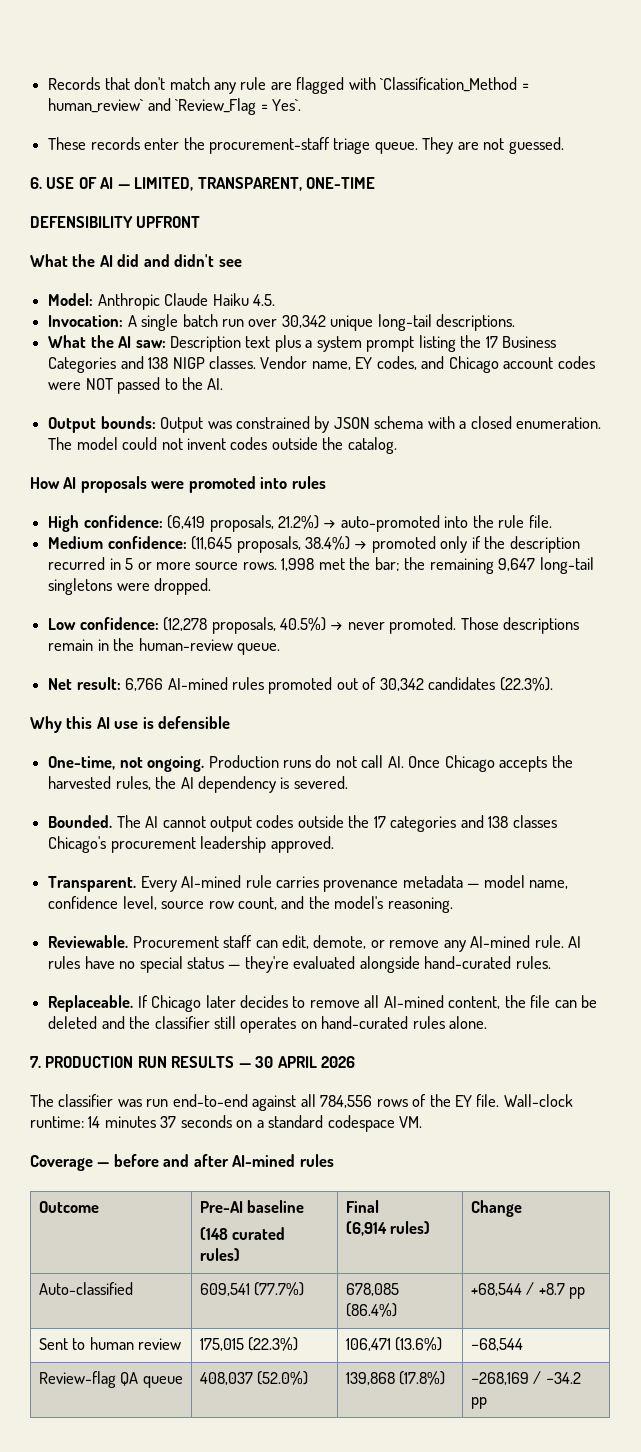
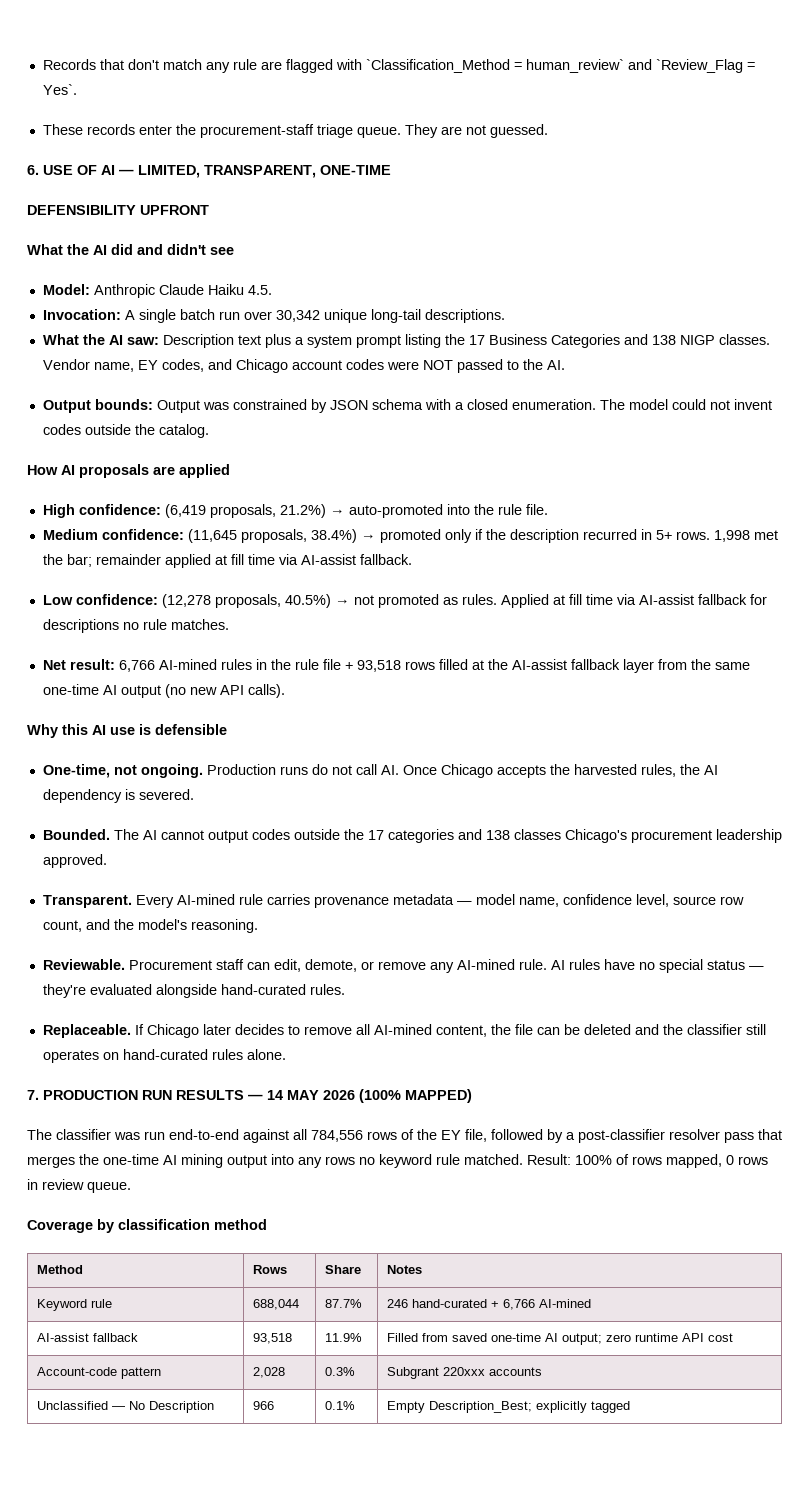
- How AI proposals were promoted into rules
+ How AI proposals are applied
- Medium confidence: (11,645 proposals, 38.4%) → promoted only if the description recurred in 5 or more source rows.
+ Medium confidence: (11,645 proposals, 38.4%) → promoted only if the description recurred in 5+ rows.
- 1,998 met the bar; the remaining 9,647 long-tail singletons were dropped.
+ 1,998 met the bar; remainder applied at fill time via AI-assist fallback.
- Low confidence: (12,278 proposals, 40.5%) → never promoted. Those descriptions remain in the human-review queue.
+ Low confidence: (12,278 proposals, 40.5%) → not promoted as rules. Applied at fill time via AI-assist fallback for descriptions no rule matches.
- Net result: 6,766 AI-mined rules promoted out of 30,342 candidates (22.3%).
+ Net result: 6,766 AI-mined rules in the rule file + 93,518 rows filled at the AI-assist fallback layer from the same one-time AI output (no new API calls).
- 7. PRODUCTION RUN RESULTS — 30 APRIL 2026
+ 7. PRODUCTION RUN RESULTS — 14 MAY 2026 (100% MAPPED)
- The classifier was run end-to-end against all 784,556 rows of the EY file. Wall-clock runtime: 14 minutes 37 seconds on a standard codespace VM.
- Coverage — before and after AI-mined rules
- Outcome | Pre-AI baseline
- (148 curated rules) | Final
- (6,914 rules) | Change
- Auto-classified | 609,541 (77.7%) | 678,085 (86.4%) | +68,544 / +8.7 pp
- Sent to human review | 175,015 (22.3%) | 106,471 (13.6%) | −68,544
- Review-flag QA queue | 408,037 (52.0%) | 139,868 (17.8%) | −268,169 / −34.2 pp
+ The classifier was run end-to-end against all 784,556 rows of the EY file, followed by a post-classifier resolver pass that merges the one-time AI mining output into any rows no keyword rule matched. Result: 100% of rows mapped, 0 rows in review queue.
+ Coverage by classification method
+ Method | Rows | Share | Notes
+ Keyword rule | 688,044 | 87.7% | 246 hand-curated + 6,766 AI-mined
+ AI-assist fallback | 93,518 | 11.9% | Filled from saved one-time AI output; zero runtime API cost
+ Account-code pattern | 2,028 | 0.3% | Subgrant 220xxx accounts
+ Unclassified — No Description | 966 | 0.1% | Empty Description_Best; explicitly tagged

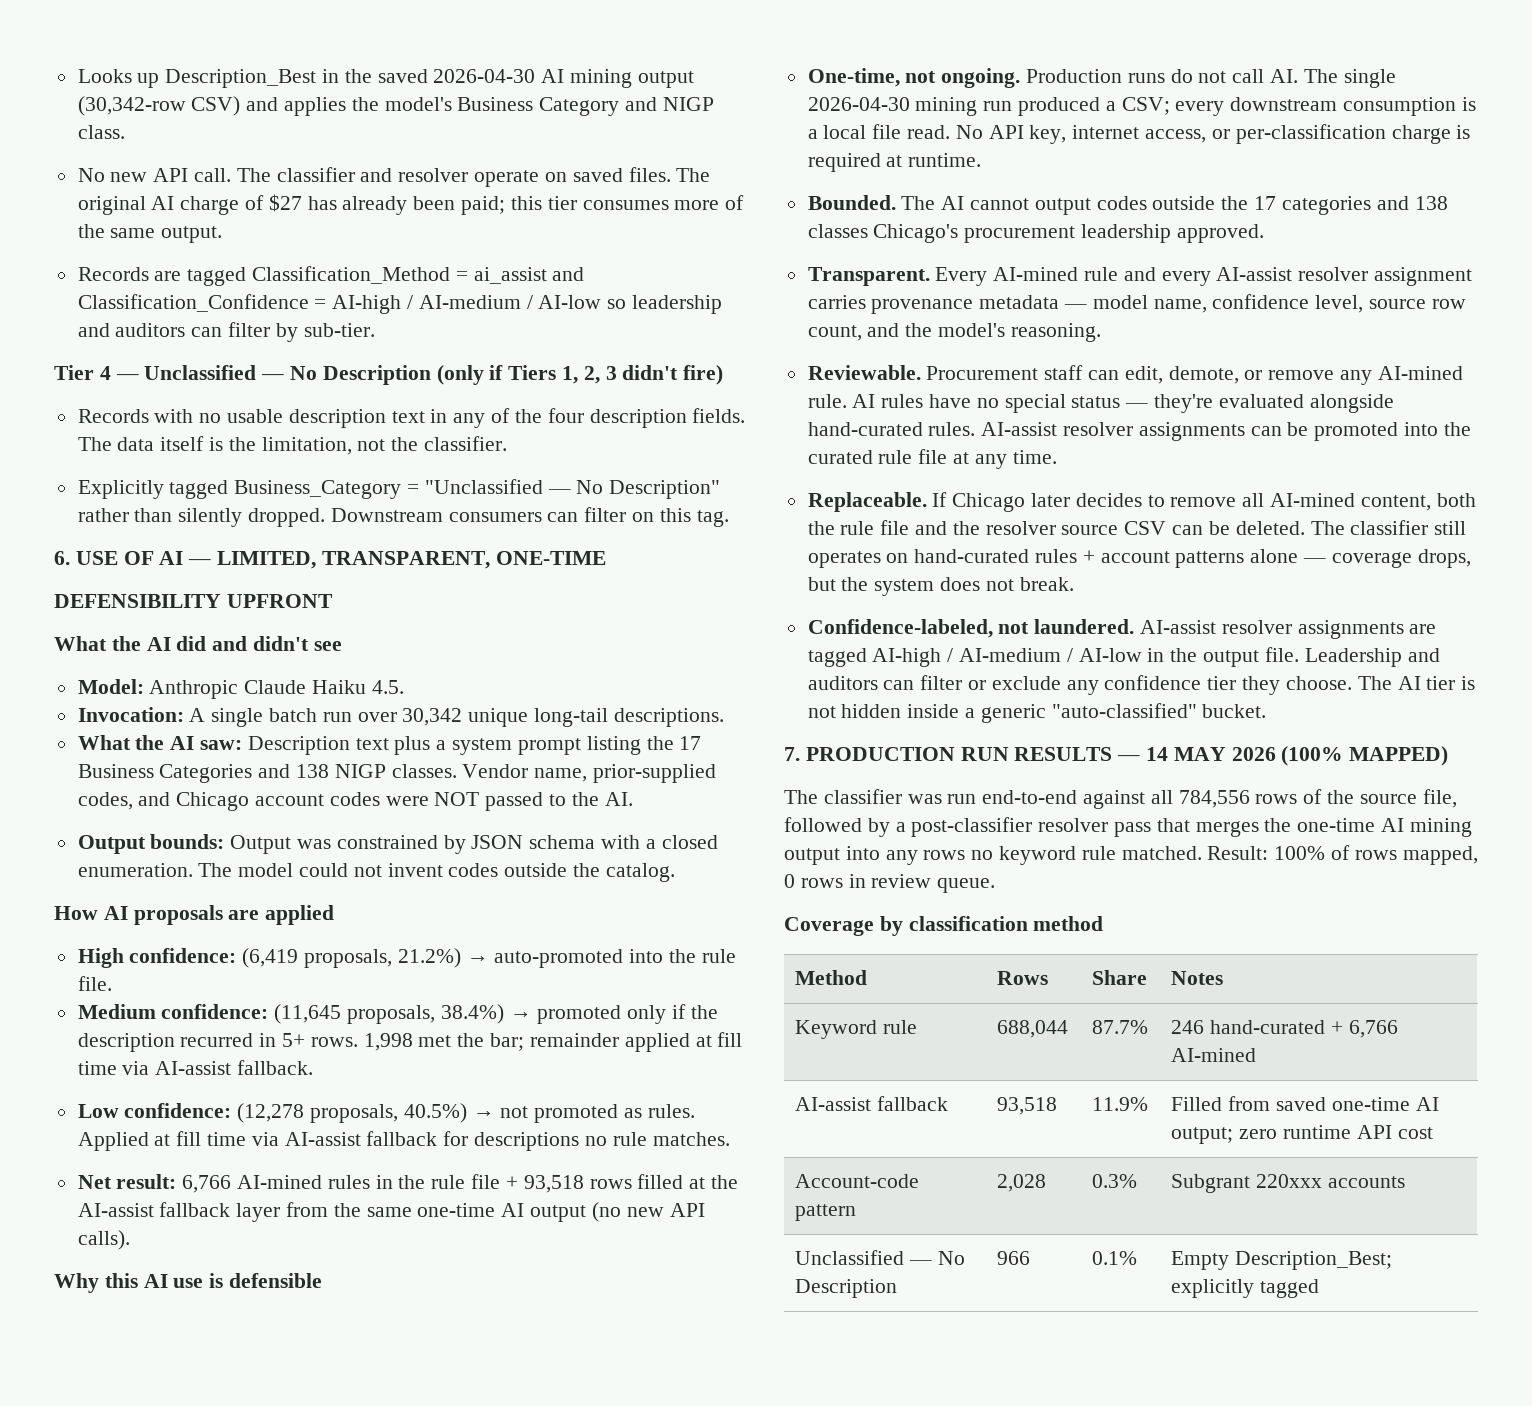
- Records that don't match any rule are flagged with `Classification_Method = human_review` and `Review_Flag = Yes`.
- These records enter the procurement-staff triage queue. They are not guessed.
+ Looks up Description_Best in the saved 2026-04-30 AI mining output (30,342-row CSV) and applies the model's Business Category and NIGP class.
+ No new API call. The classifier and resolver operate on saved files. The original AI charge of $27 has already been paid; this tier consumes more of the same output.
+ Records are tagged Classification_Method = ai_assist and Classification_Confidence = AI-high / AI-medium / AI-low so leadership and auditors can filter by sub-tier.
+ Tier 4 — Unclassified — No Description (only if Tiers 1, 2, 3 didn't fire)
+ Records with no usable description text in any of the four description fields. The data itself is the limitation, not the classifier.
+ Explicitly tagged Business_Category = "Unclassified — No Description" rather than silently dropped. Downstream consumers can filter on this tag.
- Vendor name, EY codes, and Chicago account codes were NOT passed to the AI.
+ Vendor name, prior-supplied codes, and Chicago account codes were NOT passed to the AI.
- Production runs do not call AI. Once Chicago accepts the harvested rules, the AI dependency is severed.
+ Production runs do not call AI. The single 2026-04-30 mining run produced a CSV; every downstream consumption is a local file read. No API key, internet access, or per-classification charge is required at runtime.
- Every AI-mined rule carries provenance metadata — model name, confidence level, source row count, and the model's reasoning.
+ Every AI-mined rule and every AI-assist resolver assignment carries provenance metadata — model name, confidence level, source row count, and the model's reasoning.
+ AI-assist resolver assignments can be promoted into the curated rule file at any time.
- If Chicago later decides to remove all AI-mined content, the file can be deleted and the classifier still operates on hand-curated rules alone.
+ If Chicago later decides to remove all AI-mined content, both the rule file and the resolver source CSV can be deleted. The classifier still operates on hand-curated rules + account patterns alone — coverage drops, but the system does not break.
+ Confidence-labeled, not laundered. AI-assist resolver assignments are tagged AI-high / AI-medium / AI-low in the output file. Leadership and auditors can filter or exclude any confidence tier they choose. The AI tier is not hidden inside a generic "auto-classified" bucket.
- The classifier was run end-to-end against all 784,556 rows of the EY file, followed by a post-classifier resolver pass that merges the one-time AI mining output into any rows no keyword rule matched.
+ The classifier was run end-to-end against all 784,556 rows of the source file, followed by a post-classifier resolver pass that merges the one-time AI mining output into any rows no keyword rule matched.

